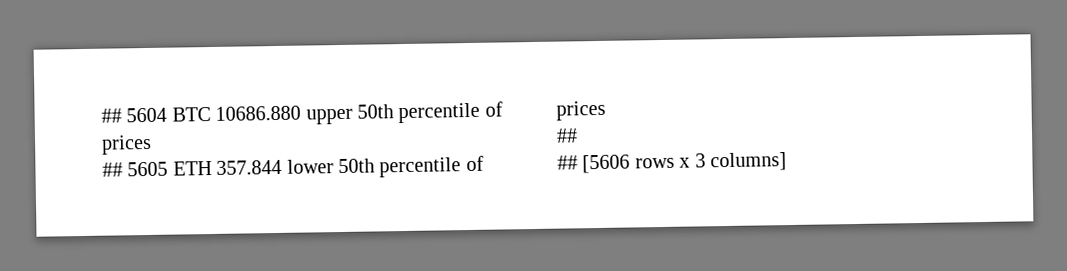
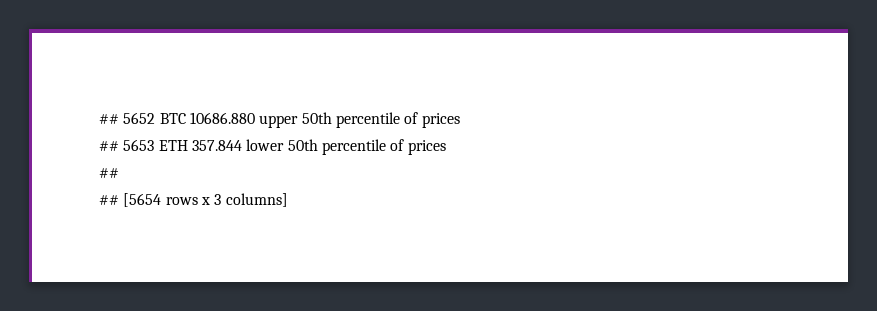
- ## 5604 BTC 10686.880 upper 50th percentile of prices
+ ## 5652 BTC 10686.880 upper 50th percentile of prices
- ## 5605 ETH 357.844 lower 50th percentile of prices
+ ## 5653 ETH 357.844 lower 50th percentile of prices
- ## [5606 rows x 3 columns]
+ ## [5654 rows x 3 columns]

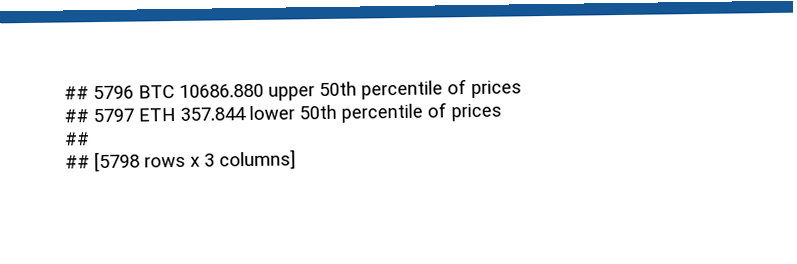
- ## 5652 BTC 10686.880 upper 50th percentile of prices
+ ## 5796 BTC 10686.880 upper 50th percentile of prices
- ## 5653 ETH 357.844 lower 50th percentile of prices
+ ## 5797 ETH 357.844 lower 50th percentile of prices
- ## [5654 rows x 3 columns]
+ ## [5798 rows x 3 columns]

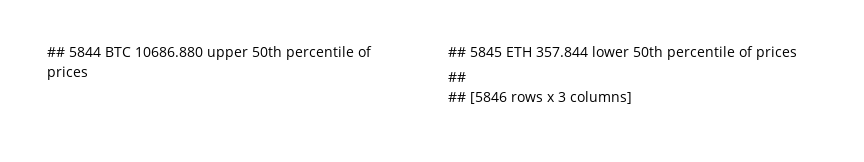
- ## 5796 BTC 10686.880 upper 50th percentile of prices
+ ## 5844 BTC 10686.880 upper 50th percentile of prices
- ## 5797 ETH 357.844 lower 50th percentile of prices
+ ## 5845 ETH 357.844 lower 50th percentile of prices
- ## [5798 rows x 3 columns]
+ ## [5846 rows x 3 columns]

